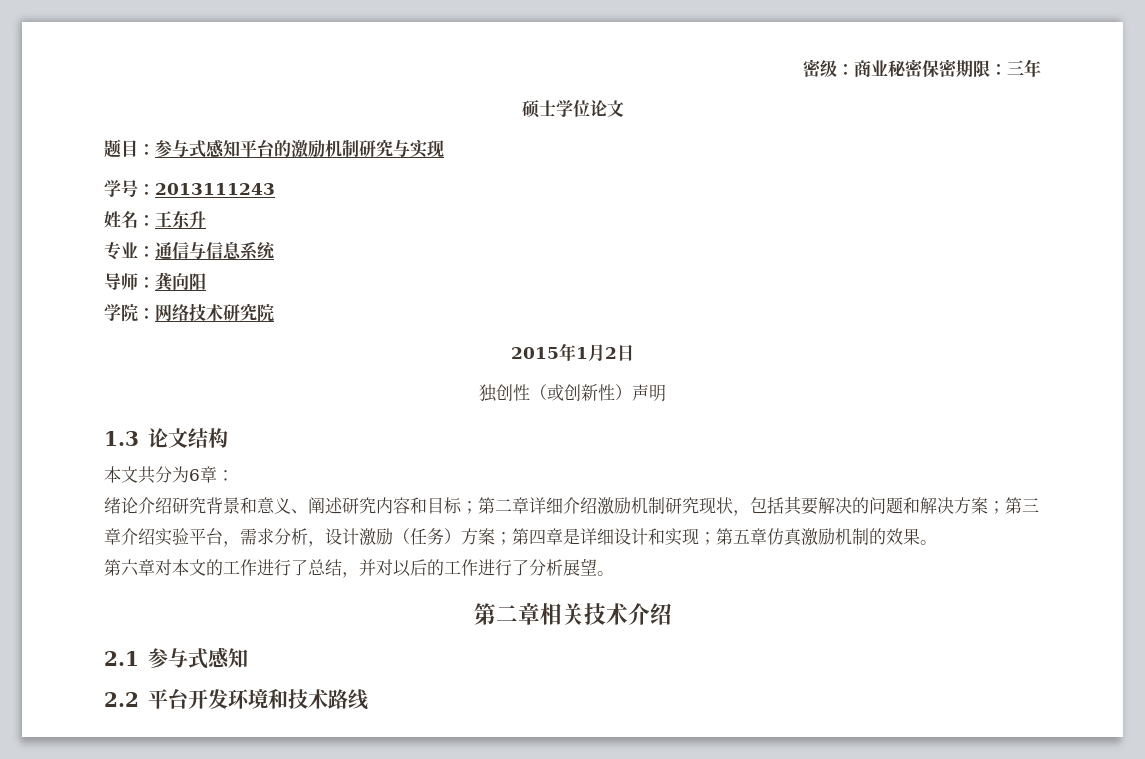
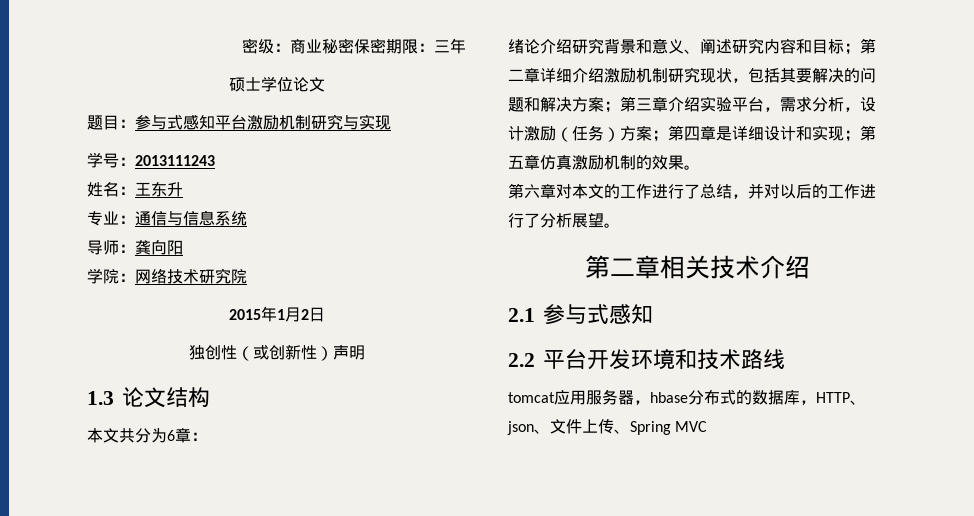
- 题目：参与式感知平台的激励机制研究与实现
+ 题目：参与式感知平台激励机制研究与实现
+ tomcat应用服务器，hbase分布式的数据库，HTTP、json、文件上传、Spring MVC

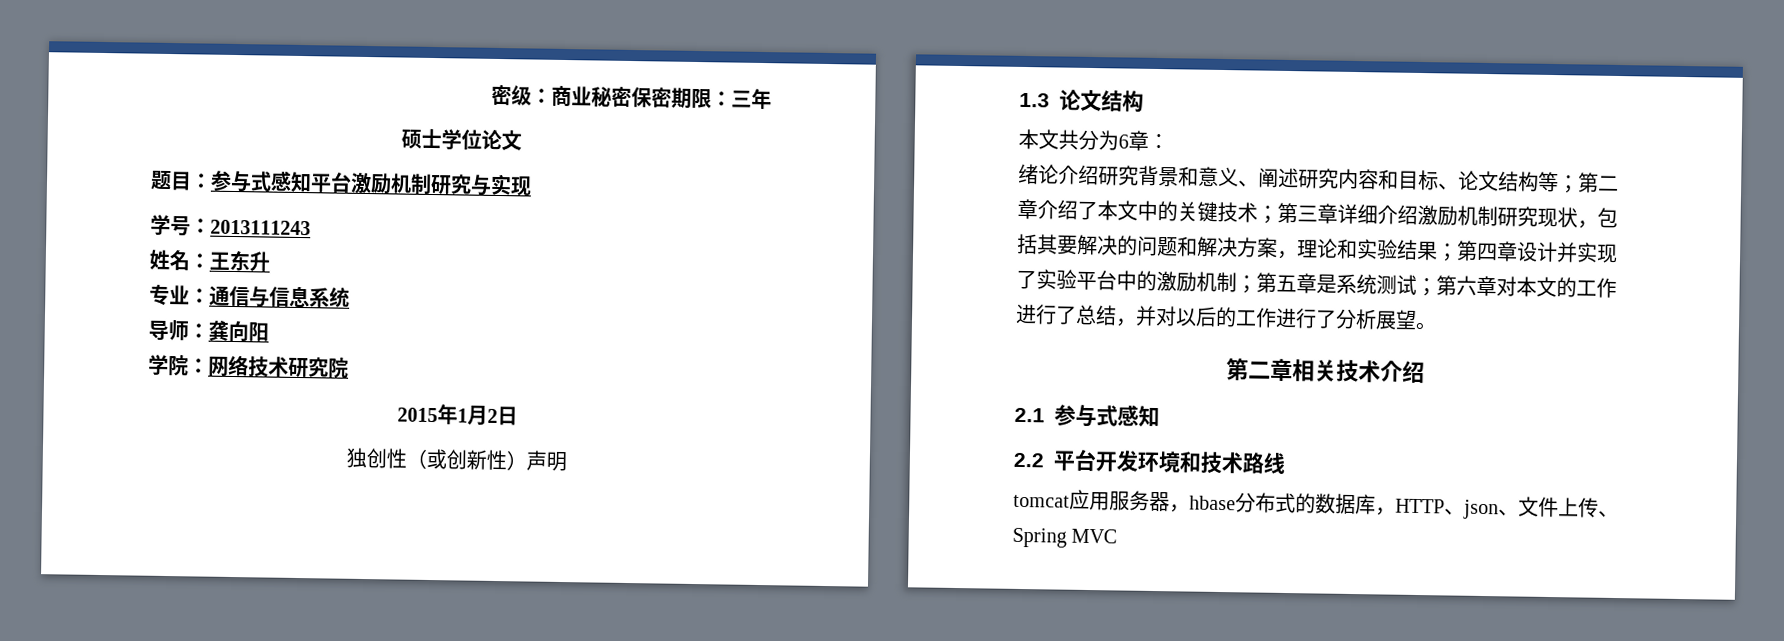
- 绪论介绍研究背景和意义、阐述研究内容和目标；第二章详细介绍激励机制研究现状，包括其要解决的问题和解决方案；第三章介绍实验平台，需求分析，设计激励（任务）方案；第四章是详细设计和实现；第五章仿真激励机制的效果。
- 第六章对本文的工作进行了总结，并对以后的工作进行了分析展望。
+ 绪论介绍研究背景和意义、阐述研究内容和目标、论文结构等；第二章介绍了本文中的关键技术；第三章详细介绍激励机制研究现状，包括其要解决的问题和解决方案，理论和实验结果；第四章设计并实现了实验平台中的激励机制；第五章是系统测试；第六章对本文的工作进行了总结，并对以后的工作进行了分析展望。

